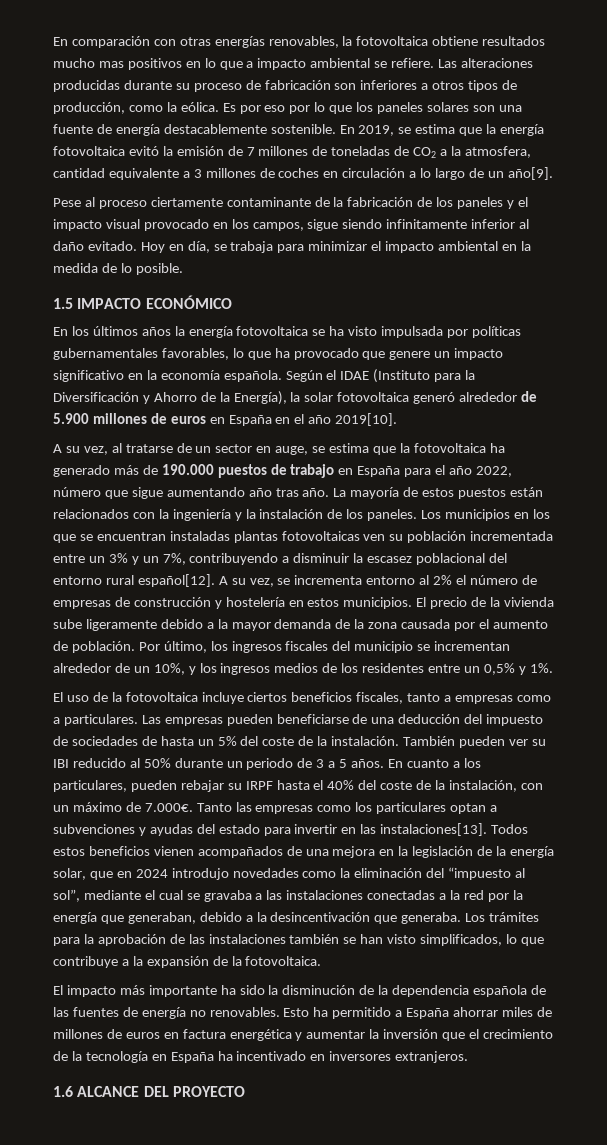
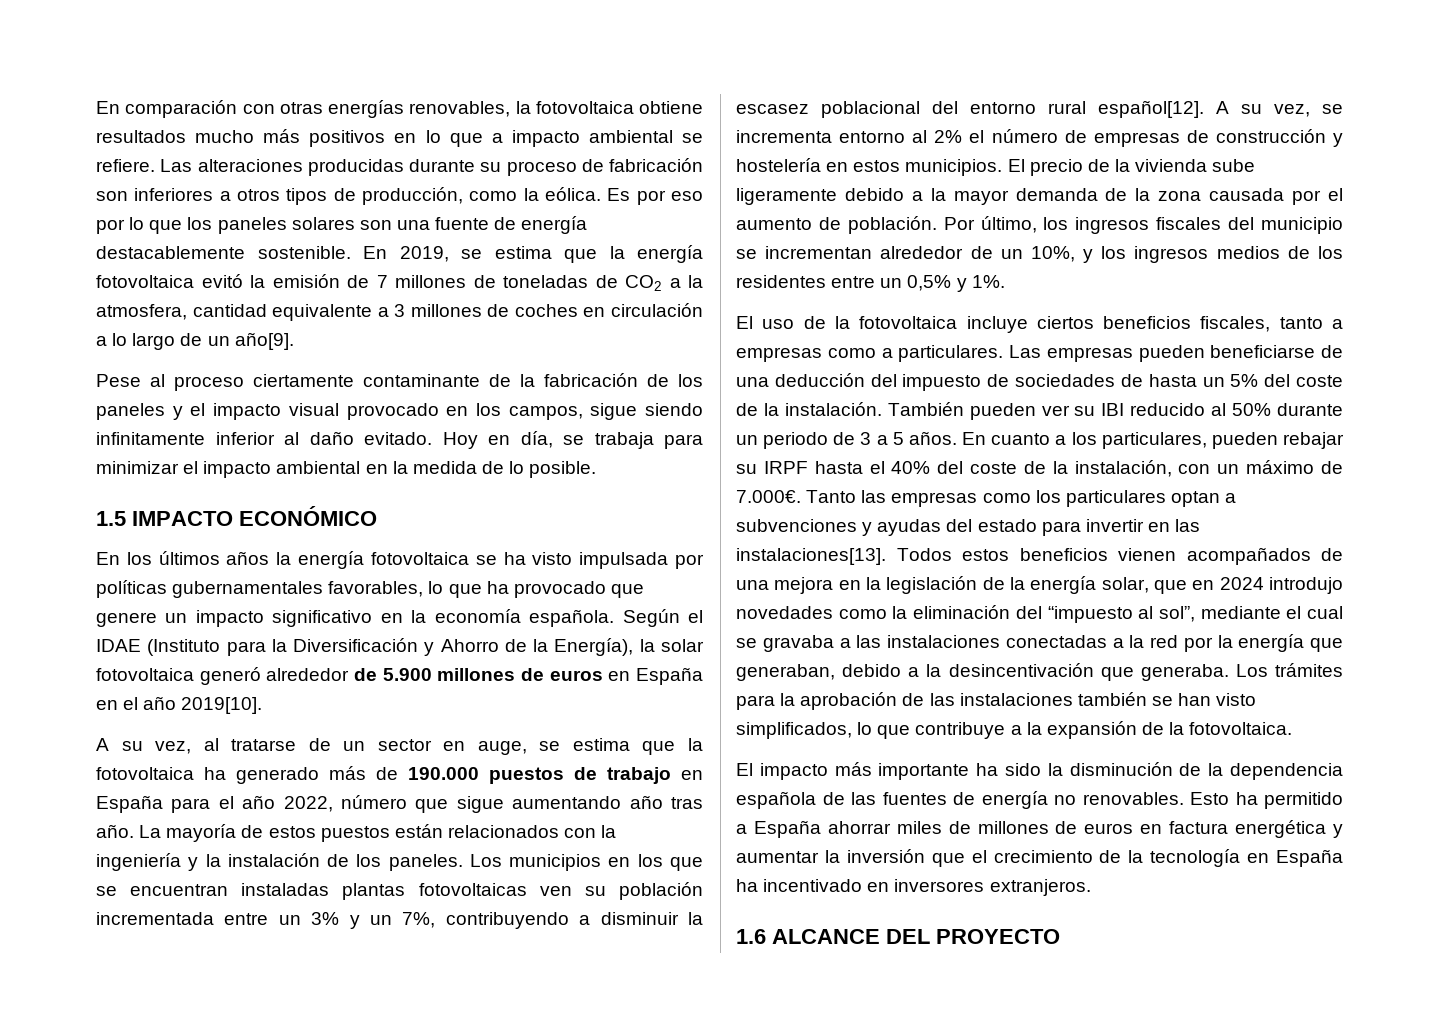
- En comparación con otras energías renovables, la fotovoltaica obtiene resultados mucho mas positivos en lo que a impacto ambiental se refiere.
+ En comparación con otras energías renovables, la fotovoltaica obtiene resultados mucho más positivos en lo que a impacto ambiental se refiere.

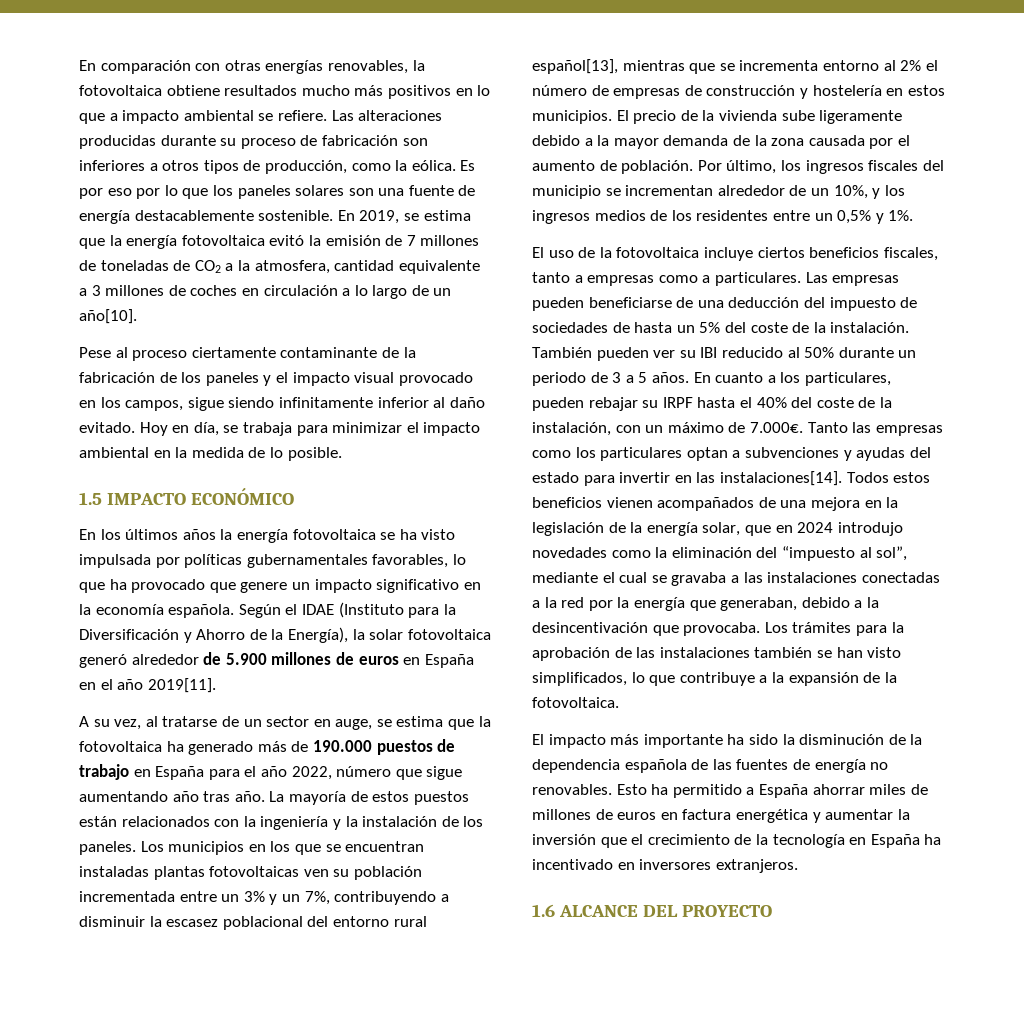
- En 2019, se estima que la energía fotovoltaica evitó la emisión de 7 millones de toneladas de CO2 a la atmosfera, cantidad equivalente a 3 millones de coches en circulación a lo largo de un año[9].
+ En 2019, se estima que la energía fotovoltaica evitó la emisión de 7 millones de toneladas de CO2 a la atmosfera, cantidad equivalente a 3 millones de coches en circulación a lo largo de un año[10].
- Según el IDAE (Instituto para la Diversificación y Ahorro de la Energía), la solar fotovoltaica generó alrededor de 5.900 millones de euros en España en el año 2019[10].
+ Según el IDAE (Instituto para la Diversificación y Ahorro de la Energía), la solar fotovoltaica generó alrededor de 5.900 millones de euros en España en el año 2019[11].
- Los municipios en los que se encuentran instaladas plantas fotovoltaicas ven su población incrementada entre un 3% y un 7%, contribuyendo a disminuir la escasez poblacional del entorno rural español[12]. A su vez, se incrementa entorno al 2% el número de empresas de construcción y hostelería en estos municipios.
+ Los municipios en los que se encuentran instaladas plantas fotovoltaicas ven su población incrementada entre un 3% y un 7%, contribuyendo a disminuir la escasez poblacional del entorno rural español[13], mientras que se incrementa entorno al 2% el número de empresas de construcción y hostelería en estos municipios.
- En cuanto a los particulares, pueden rebajar su IRPF hasta el 40% del coste de la instalación, con un máximo de 7.000€. Tanto las empresas como los particulares optan a subvenciones y ayudas del estado para invertir en las instalaciones[13].
+ En cuanto a los particulares, pueden rebajar su IRPF hasta el 40% del coste de la instalación, con un máximo de 7.000€. Tanto las empresas como los particulares optan a subvenciones y ayudas del estado para invertir en las instalaciones[14].
- Todos estos beneficios vienen acompañados de una mejora en la legislación de la energía solar, que en 2024 introdujo novedades como la eliminación del “impuesto al sol”, mediante el cual se gravaba a las instalaciones conectadas a la red por la energía que generaban, debido a la desincentivación que generaba.
+ Todos estos beneficios vienen acompañados de una mejora en la legislación de la energía solar, que en 2024 introdujo novedades como la eliminación del “impuesto al sol”, mediante el cual se gravaba a las instalaciones conectadas a la red por la energía que generaban, debido a la desincentivación que provocaba.

